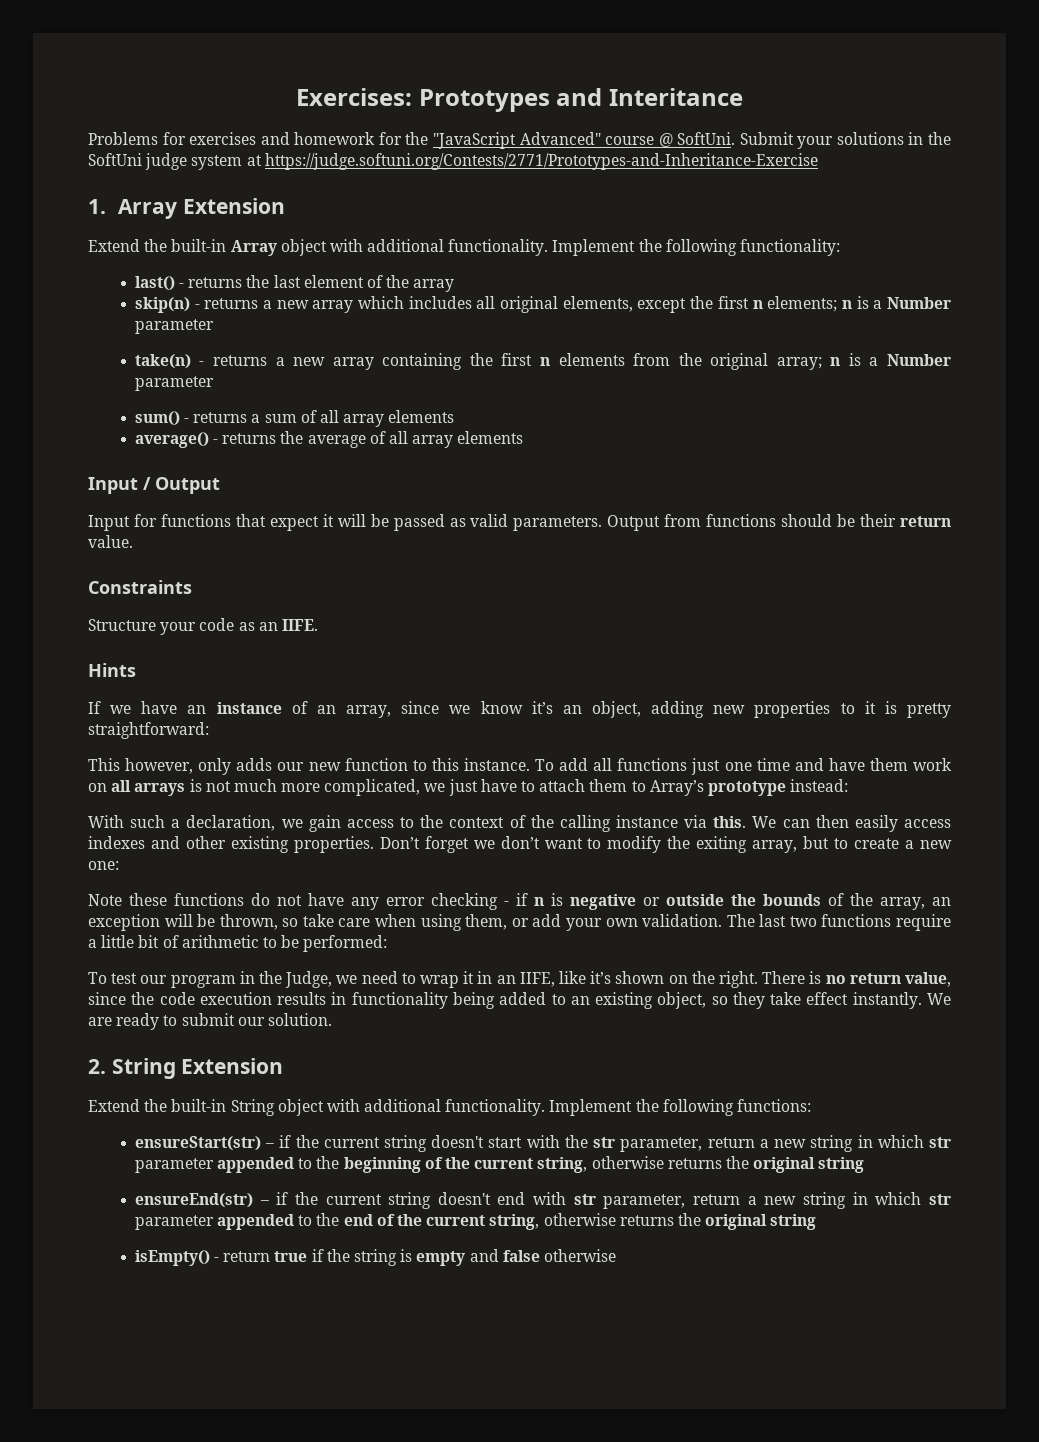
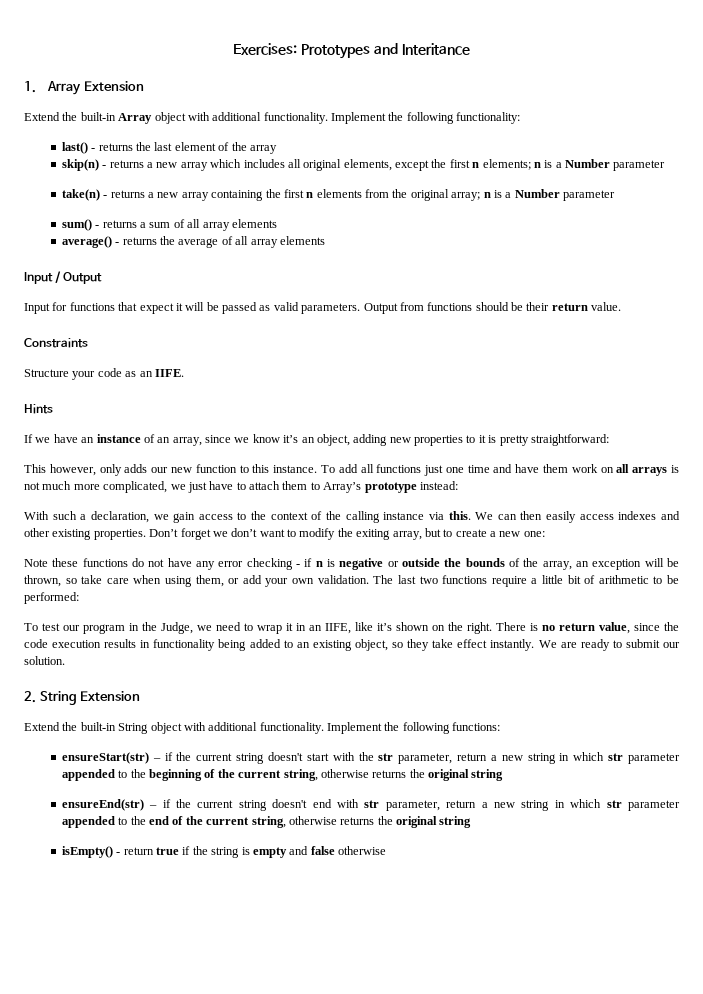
- Problems for exercises and homework for the "JavaScript Advanced" course @ SoftUni. Submit your solutions in the SoftUni judge system at https://judge.softuni.org/Contests/2771/Prototypes-and-Inheritance-Exercise

